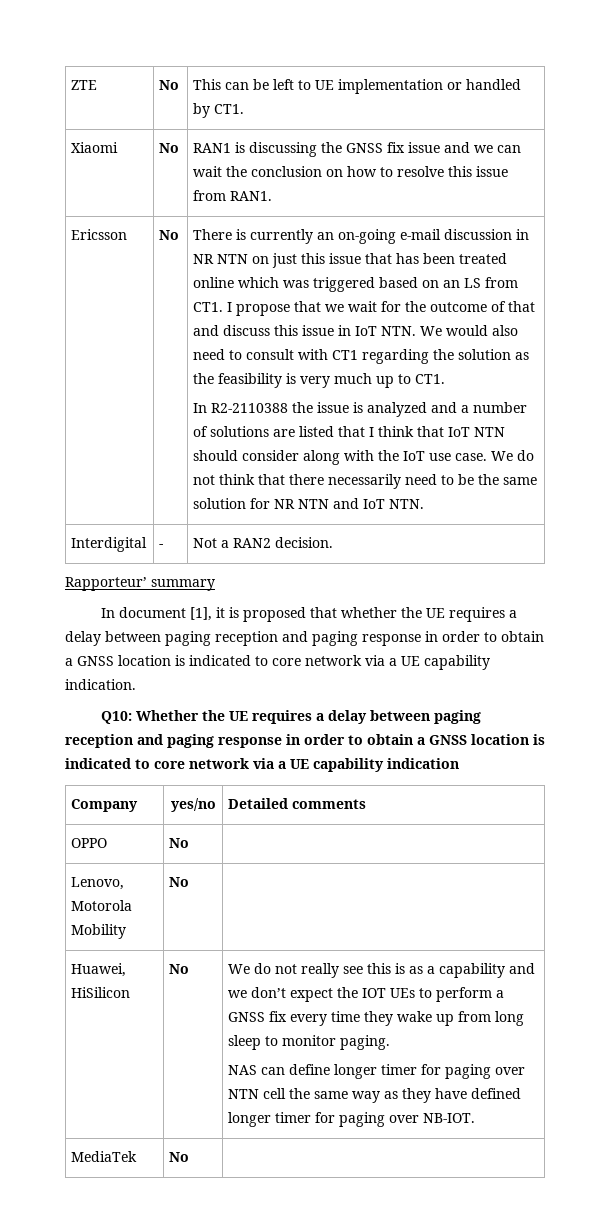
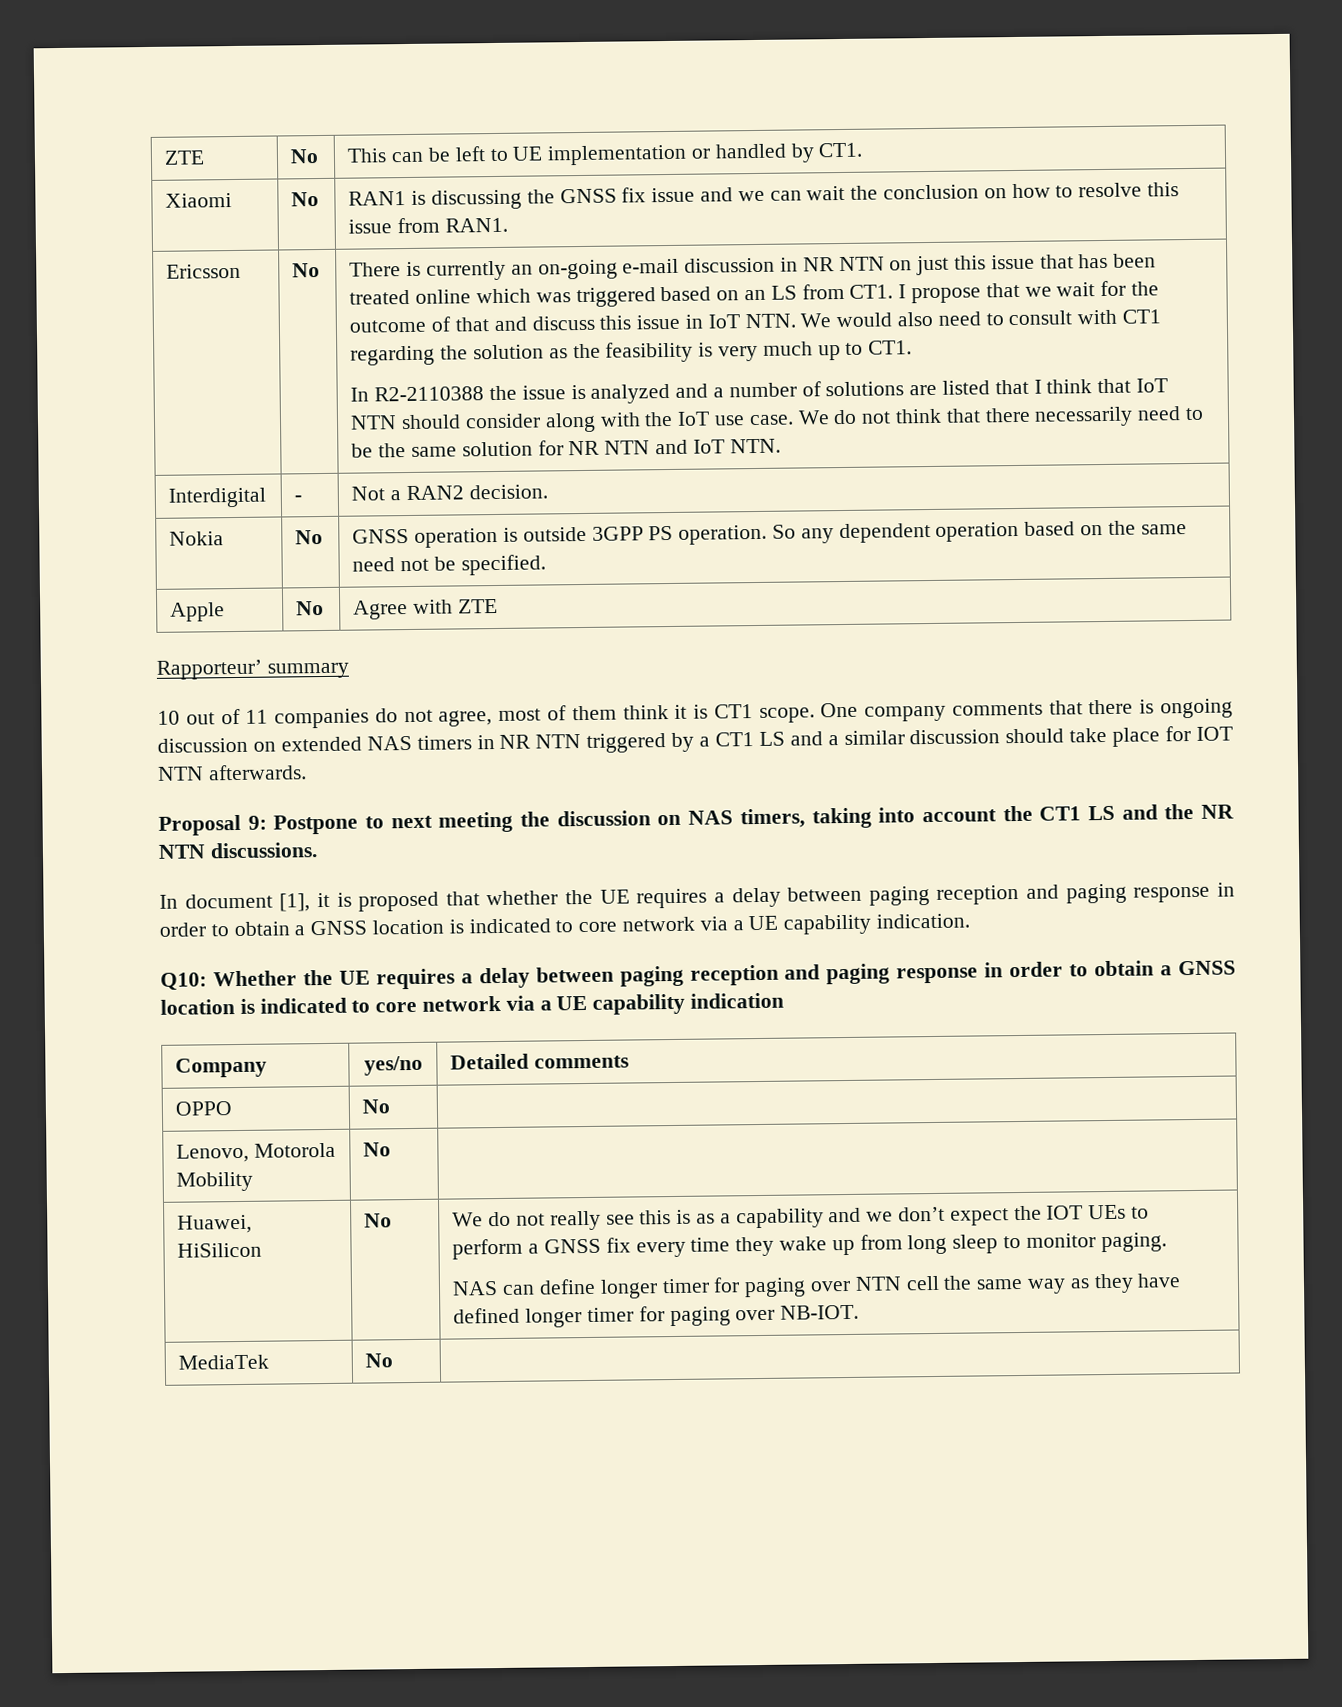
+ Nokia | No | GNSS operation is outside 3GPP PS operation. So any dependent operation based on the same need not be specified.
+ Apple | No | Agree with ZTE
  Rapporteur’ summary
+ 10 out of 11 companies do not agree, most of them think it is CT1 scope. One company comments that there is ongoing discussion on extended NAS timers in NR NTN triggered by a CT1 LS and a similar discussion should take place for IOT NTN afterwards.
+ Proposal 9: Postpone to next meeting the discussion on NAS timers, taking into account the CT1 LS and the NR NTN discussions.

